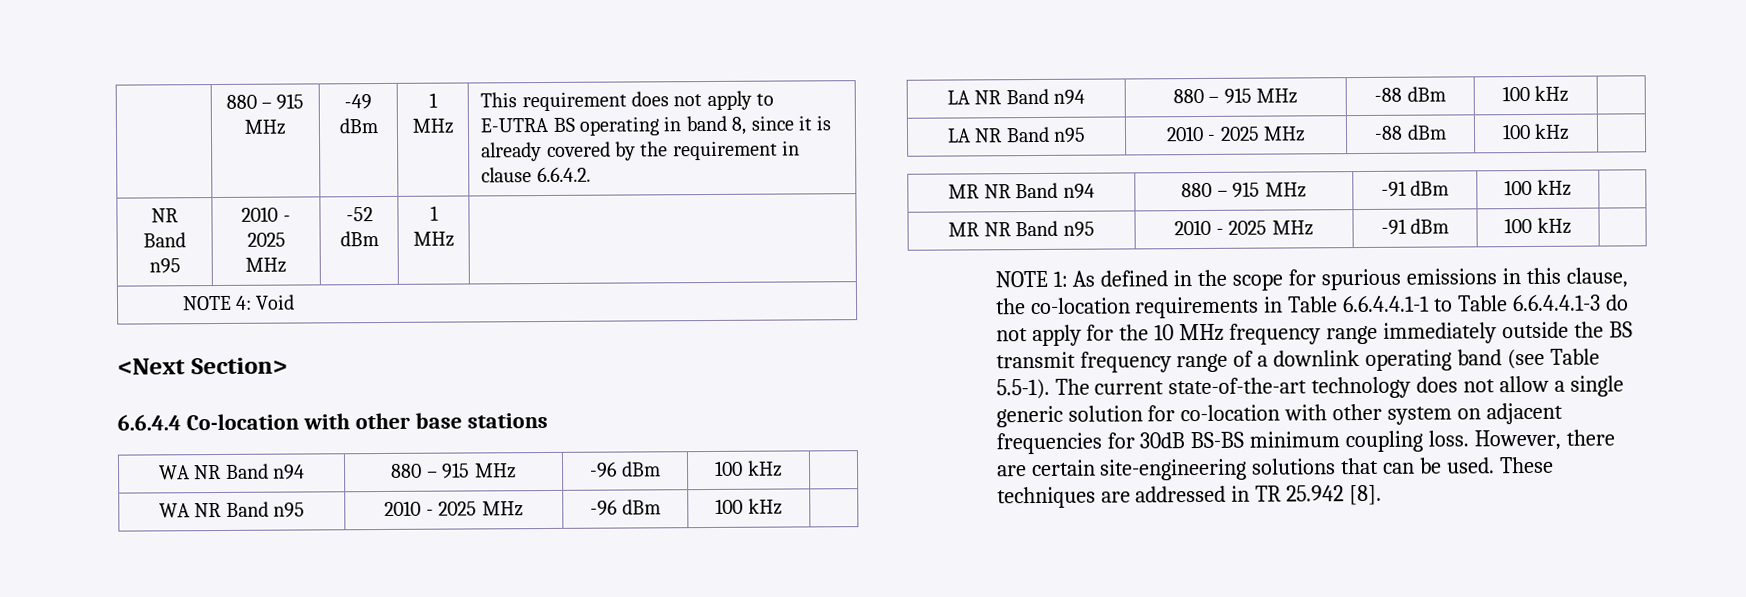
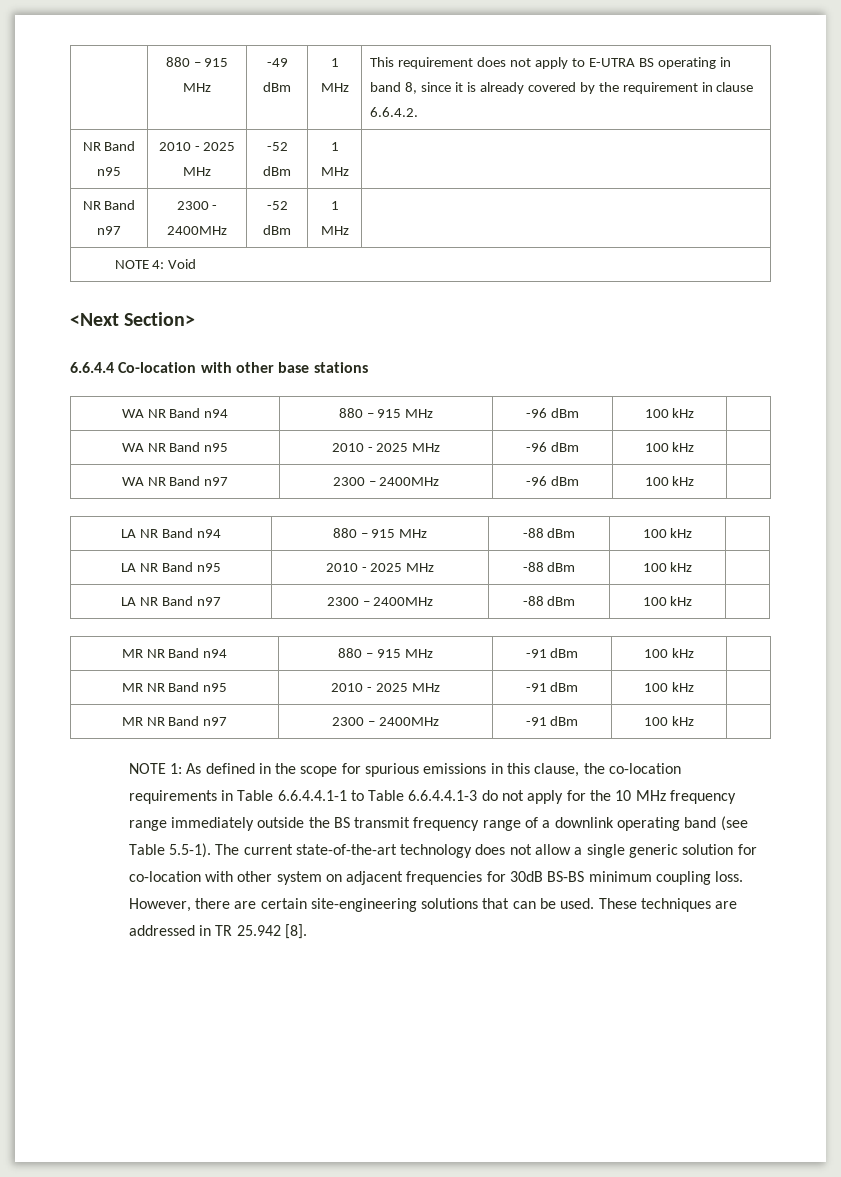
+ NR Band n97 | 2300 - 2400MHz | -52 dBm | 1 MHz |
+ WA NR Band n97 | 2300 – 2400MHz | -96 dBm | 100 kHz |
+ LA NR Band n97 | 2300 – 2400MHz | -88 dBm | 100 kHz |
+ MR NR Band n97 | 2300 – 2400MHz | -91 dBm | 100 kHz |

